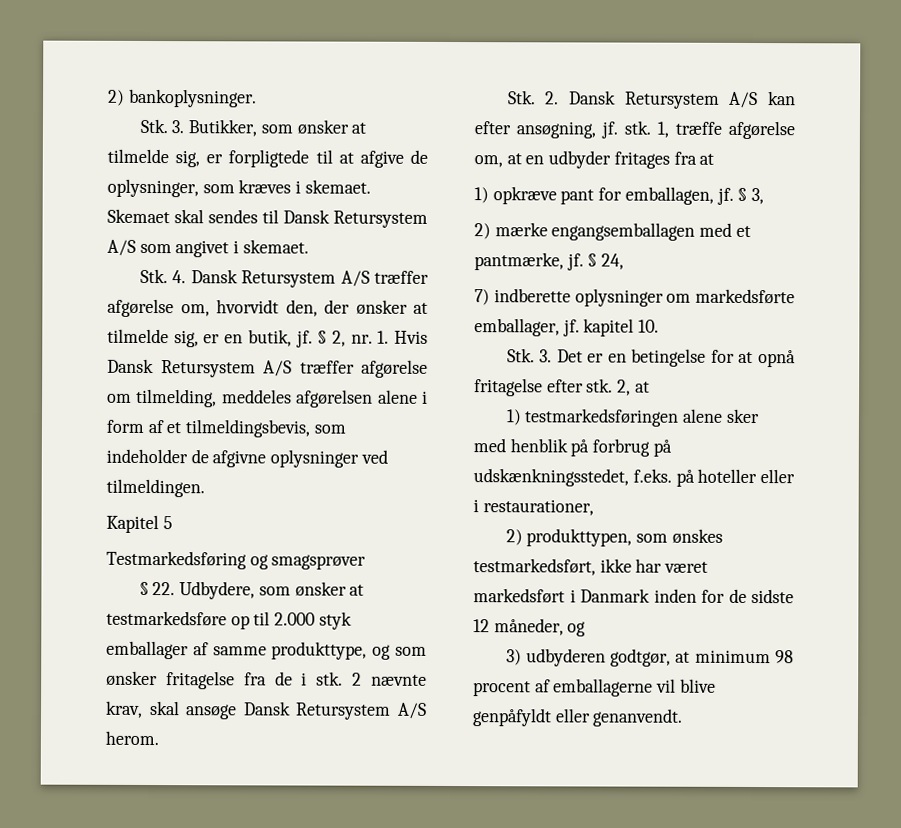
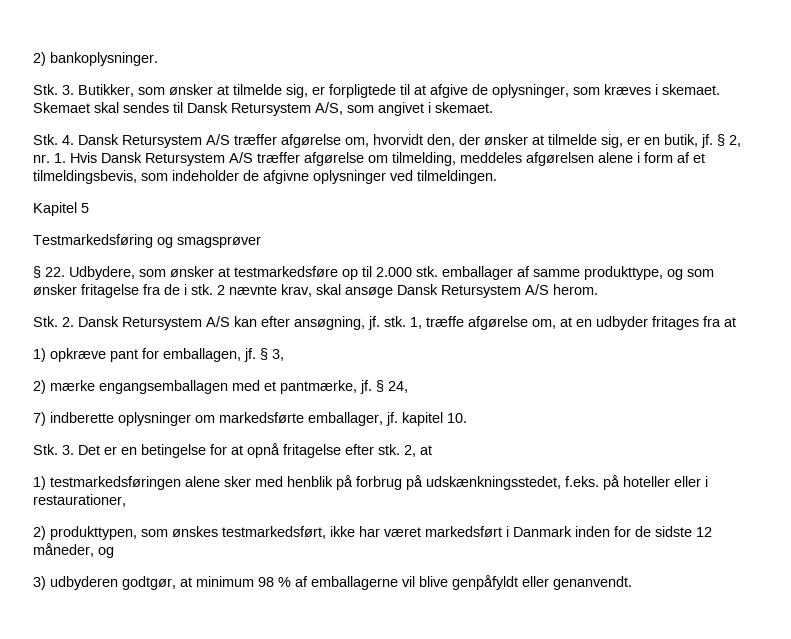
- Skemaet skal sendes til Dansk Retursystem A/S som angivet i skemaet.
+ Skemaet skal sendes til Dansk Retursystem A/S, som angivet i skemaet.
- § 22. Udbydere, som ønsker at testmarkedsføre op til 2.000 styk emballager af samme produkttype, og som ønsker fritagelse fra de i stk.
+ § 22. Udbydere, som ønsker at testmarkedsføre op til 2.000 stk. emballager af samme produkttype, og som ønsker fritagelse fra de i stk.
- 3) udbyderen godtgør, at minimum 98 procent af emballagerne vil blive genpåfyldt eller genanvendt.
+ 3) udbyderen godtgør, at minimum 98 % af emballagerne vil blive genpåfyldt eller genanvendt.

